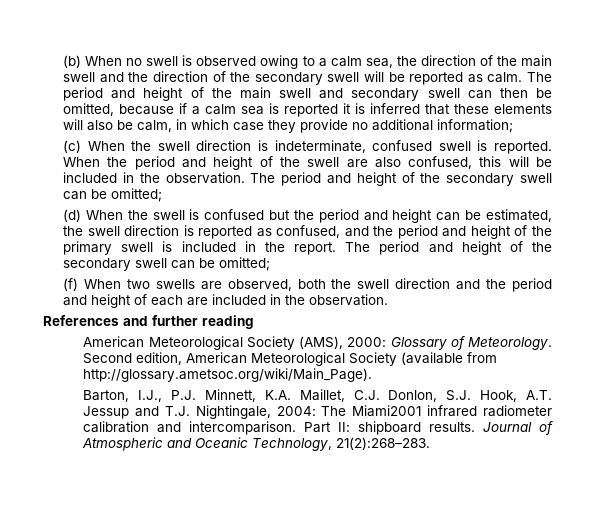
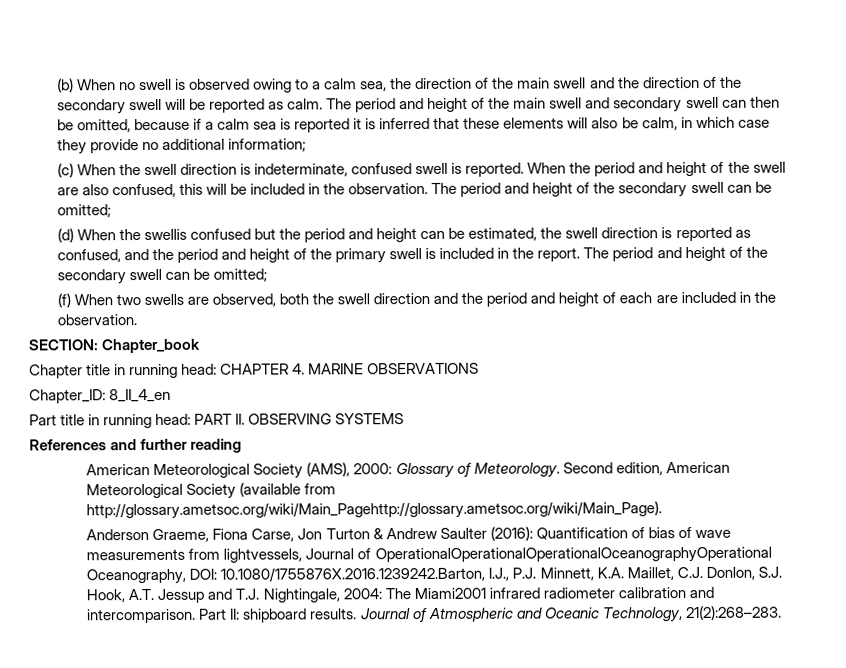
- (d) When the swell is confused but the period and height can be estimated, the swell direction is reported as confused, and the period and height of the primary swell is included in the report.
+ (d) When the swellis confused but the period and height can be estimated, the swell direction is reported as confused, and the period and height of the primary swell is included in the report.
+ SECTION: Chapter_book
+ Chapter title in running head: CHAPTER 4. MARINE OBSERVATIONS
+ Chapter_ID: 8_II_4_en
+ Part title in running head: PART II. OBSERVING SYSTEMS
- Second edition, American Meteorological Society (available from http://glossary.ametsoc.org/wiki/Main_Page).
- Barton, I.J., P.J. Minnett, K.A. Maillet, C.J. Donlon, S.J. Hook, A.T. Jessup and T.J. Nightingale, 2004: The Miami2001 infrared radiometer calibration and intercomparison.
+ Second edition, American Meteorological Society (available from http://glossary.ametsoc.org/wiki/Main_Pagehttp://glossary.ametsoc.org/wiki/Main_Page).
+ Anderson Graeme, Fiona Carse, Jon Turton & Andrew Saulter (2016): Quantification of bias of wave measurements from lightvessels, Journal of OperationalOperationalOperationalOceanographyOperational Oceanography, DOI: 10.1080/1755876X.2016.1239242.Barton, I.J., P.J. Minnett, K.A. Maillet, C.J. Donlon, S.J. Hook, A.T. Jessup and T.J. Nightingale, 2004: The Miami2001 infrared radiometer calibration and intercomparison.

